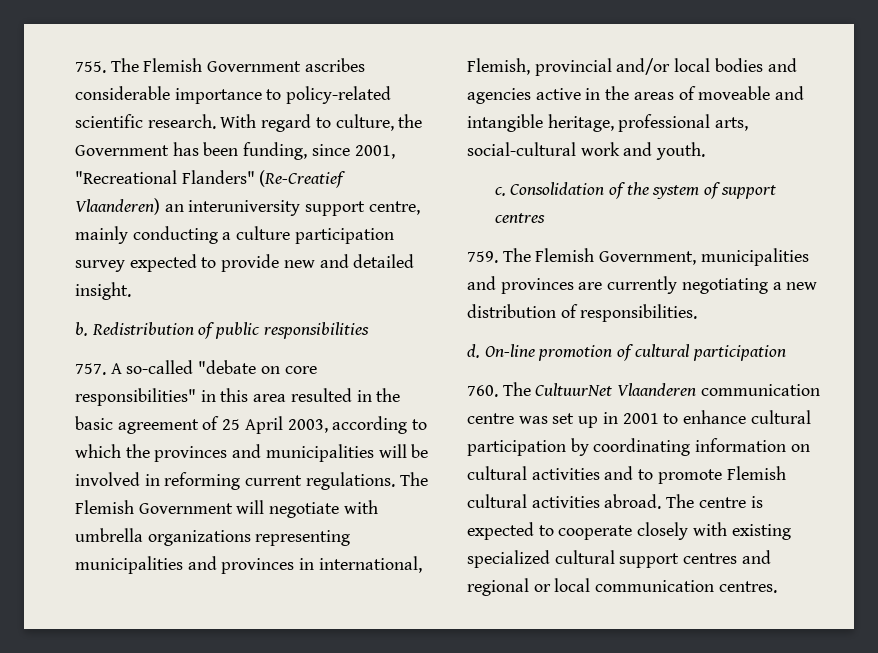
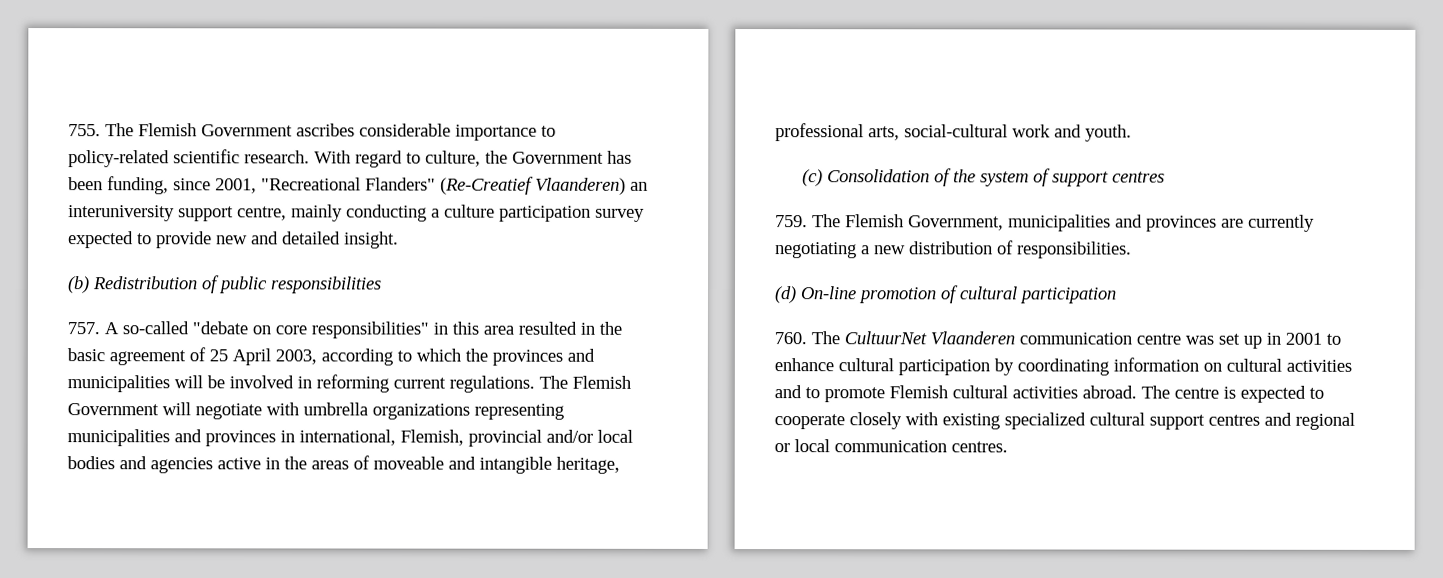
- b. Redistribution of public responsibilities
+ (b) Redistribution of public responsibilities
- c. Consolidation of the system of support centres
+ (c) Consolidation of the system of support centres
- d. On-line promotion of cultural participation
+ (d) On-line promotion of cultural participation

